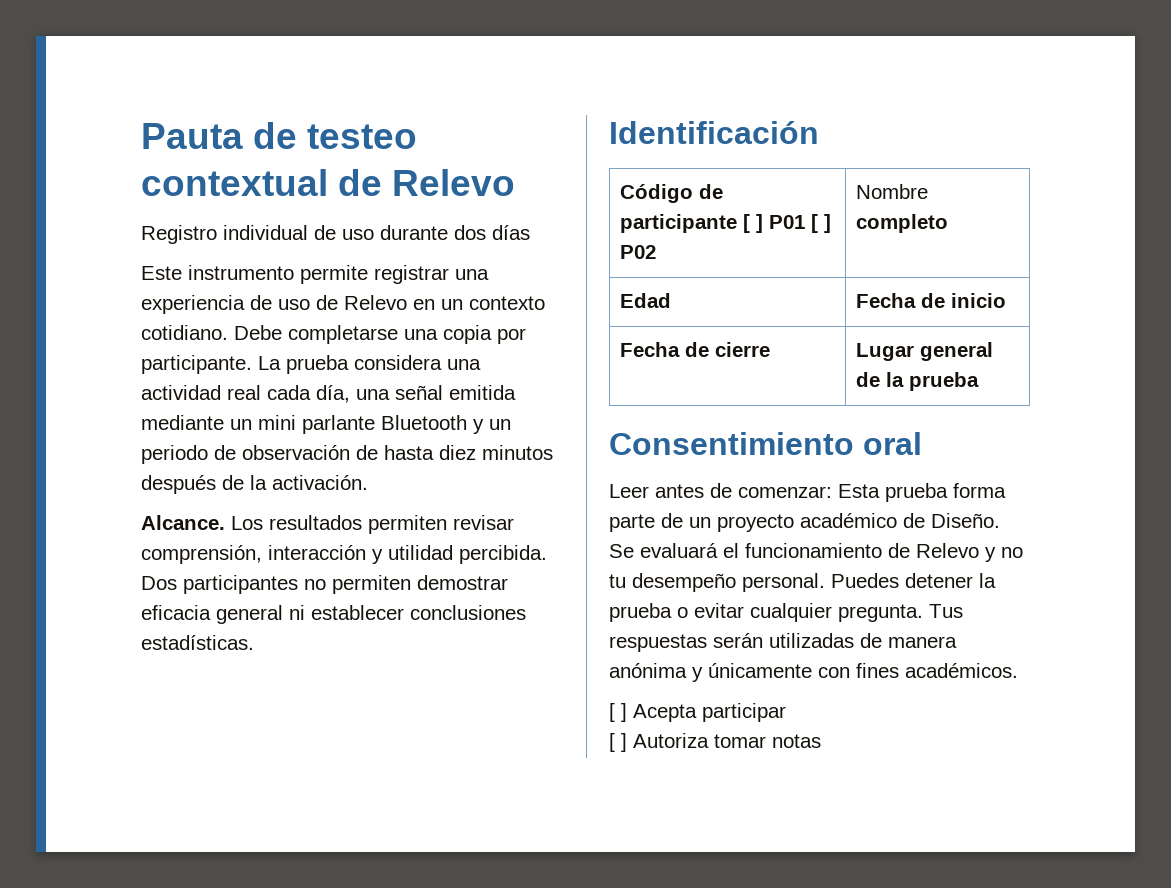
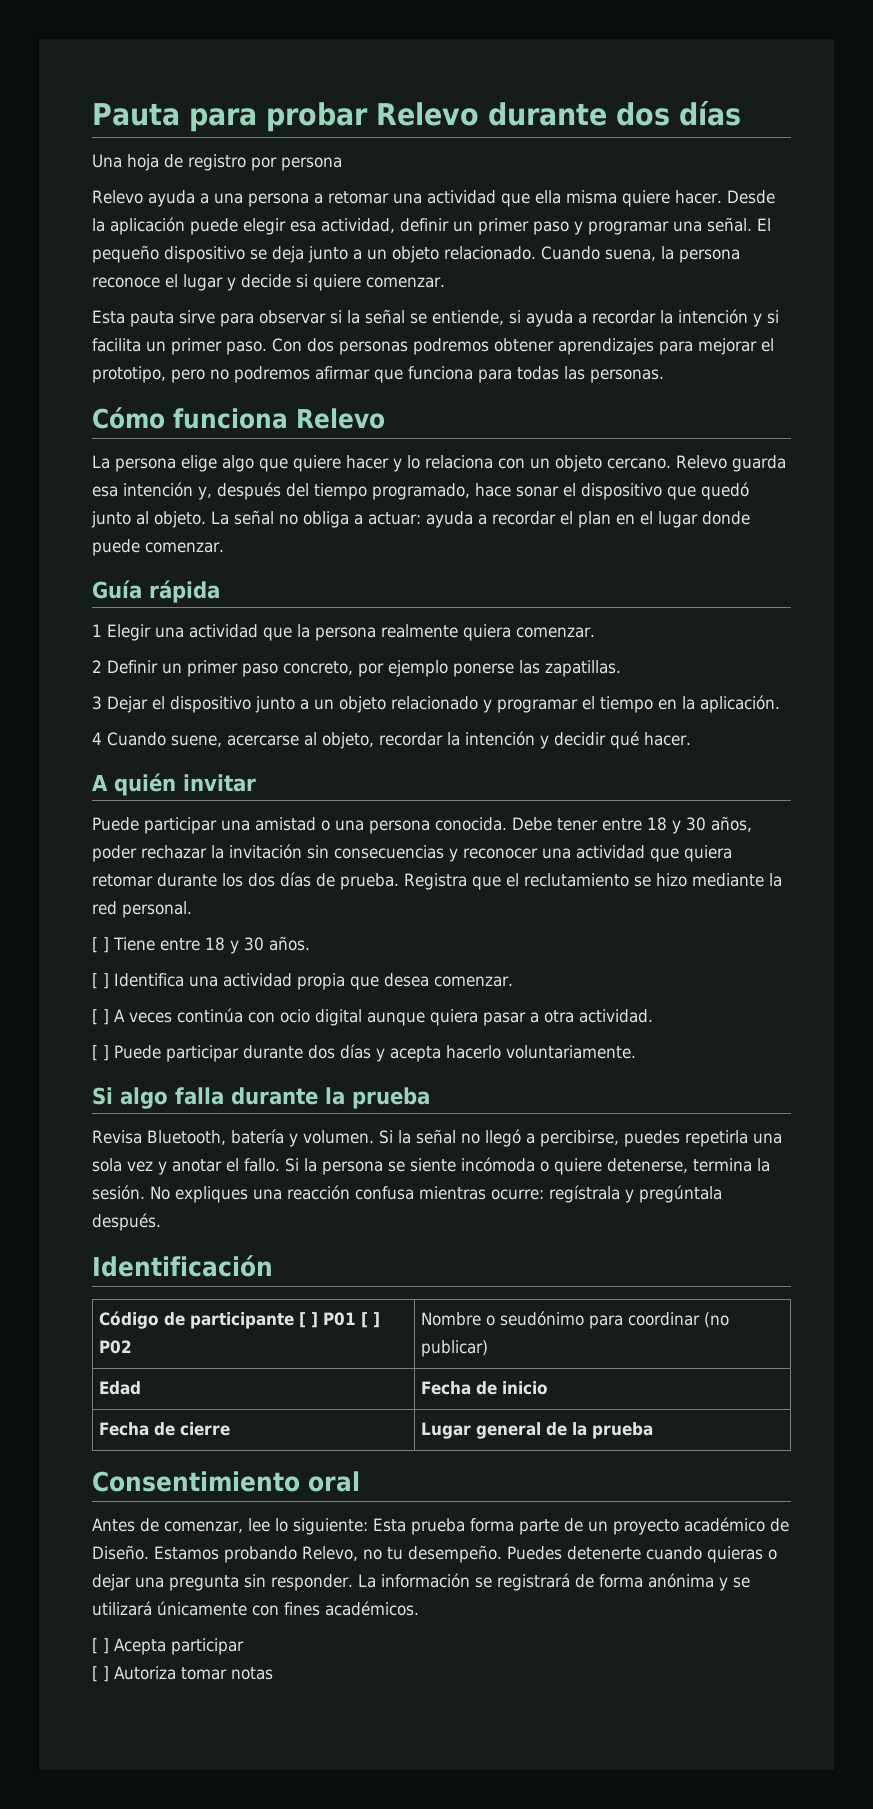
- Pauta de testeo contextual de Relevo
- Registro individual de uso durante dos días
- Este instrumento permite registrar una experiencia de uso de Relevo en un contexto cotidiano. Debe completarse una copia por participante. La prueba considera una actividad real cada día, una señal emitida mediante un mini parlante Bluetooth y un periodo de observación de hasta diez minutos después de la activación.
- Alcance. Los resultados permiten revisar comprensión, interacción y utilidad percibida. Dos participantes no permiten demostrar eficacia general ni establecer conclusiones estadísticas.
+ Pauta para probar Relevo durante dos días
+ Una hoja de registro por persona
+ Relevo ayuda a una persona a retomar una actividad que ella misma quiere hacer. Desde la aplicación puede elegir esa actividad, definir un primer paso y programar una señal. El pequeño dispositivo se deja junto a un objeto relacionado. Cuando suena, la persona reconoce el lugar y decide si quiere comenzar.
+ Esta pauta sirve para observar si la señal se entiende, si ayuda a recordar la intención y si facilita un primer paso. Con dos personas podremos obtener aprendizajes para mejorar el prototipo, pero no podremos afirmar que funciona para todas las personas.
+ Cómo funciona Relevo
+ La persona elige algo que quiere hacer y lo relaciona con un objeto cercano. Relevo guarda esa intención y, después del tiempo programado, hace sonar el dispositivo que quedó junto al objeto. La señal no obliga a actuar: ayuda a recordar el plan en el lugar donde puede comenzar.
+ Guía rápida
+ 1 Elegir una actividad que la persona realmente quiera comenzar.
+ 2 Definir un primer paso concreto, por ejemplo ponerse las zapatillas.
+ 3 Dejar el dispositivo junto a un objeto relacionado y programar el tiempo en la aplicación.
+ 4 Cuando suene, acercarse al objeto, recordar la intención y decidir qué hacer.
+ A quién invitar
+ Puede participar una amistad o una persona conocida. Debe tener entre 18 y 30 años, poder rechazar la invitación sin consecuencias y reconocer una actividad que quiera retomar durante los dos días de prueba. Registra que el reclutamiento se hizo mediante la red personal.
+ [ ] Tiene entre 18 y 30 años.
+ [ ] Identifica una actividad propia que desea comenzar.
+ [ ] A veces continúa con ocio digital aunque quiera pasar a otra actividad.
+ [ ] Puede participar durante dos días y acepta hacerlo voluntariamente.
+ Si algo falla durante la prueba
+ Revisa Bluetooth, batería y volumen. Si la señal no llegó a percibirse, puedes repetirla una sola vez y anotar el fallo. Si la persona se siente incómoda o quiere detenerse, termina la sesión. No expliques una reacción confusa mientras ocurre: regístrala y pregúntala después.
- Código de participante [ ] P01 [ ] P02 | Nombre completo
+ Código de participante [ ] P01 [ ] P02 | Nombre o seudónimo para coordinar (no publicar)
- Leer antes de comenzar: Esta prueba forma parte de un proyecto académico de Diseño.
+ Antes de comenzar, lee lo siguiente: Esta prueba forma parte de un proyecto académico de Diseño.
- Se evaluará el funcionamiento de Relevo y no tu desempeño personal. Puedes detener la prueba o evitar cualquier pregunta. Tus respuestas serán utilizadas de manera anónima y únicamente con fines académicos.
+ Estamos probando Relevo, no tu desempeño. Puedes detenerte cuando quieras o dejar una pregunta sin responder. La información se registrará de forma anónima y se utilizará únicamente con fines académicos.

